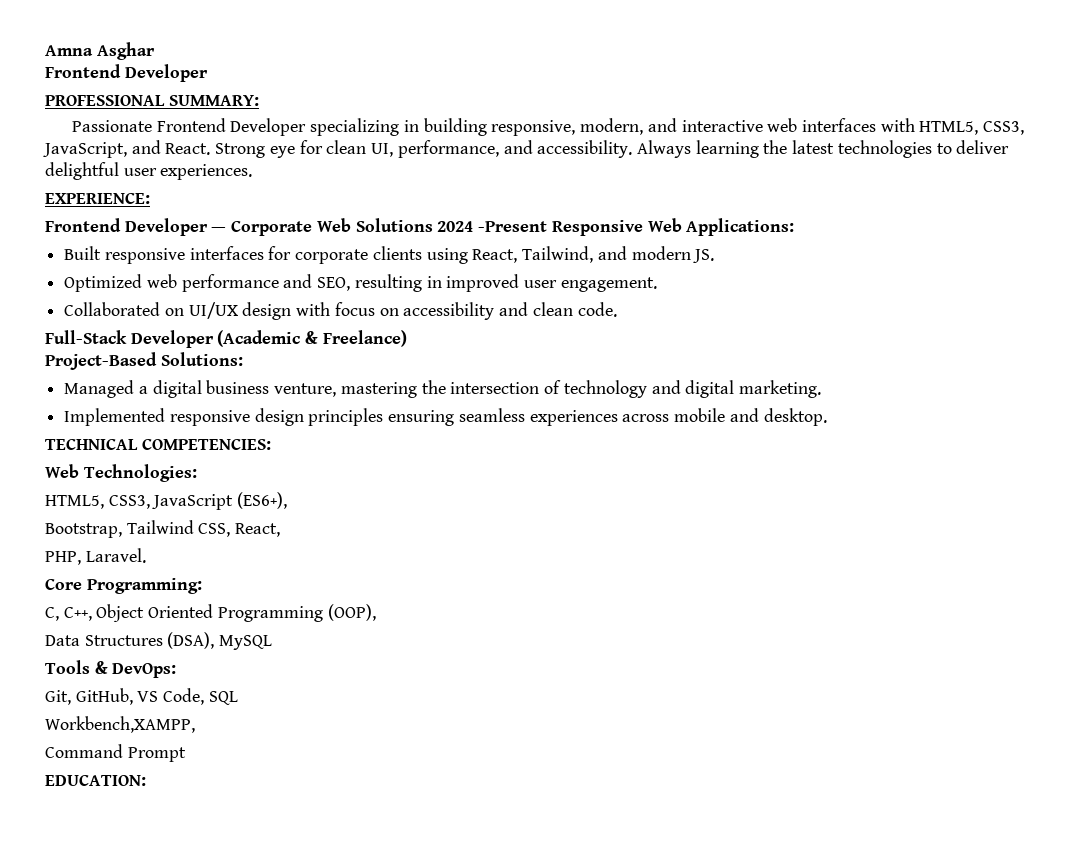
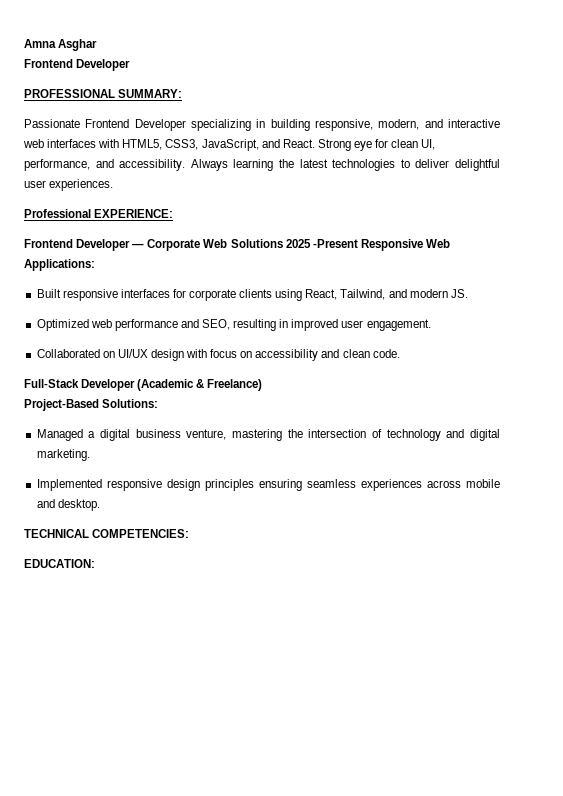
- EXPERIENCE:
+ Professional EXPERIENCE:
- Frontend Developer — Corporate Web Solutions 2024 -Present Responsive Web Applications:
+ Frontend Developer — Corporate Web Solutions 2025 -Present Responsive Web Applications:
- Web Technologies:
- HTML5, CSS3, JavaScript (ES6+),
- Bootstrap, Tailwind CSS, React,
- PHP, Laravel.
- Core Programming:
- C, C++, Object Oriented Programming (OOP),
- Data Structures (DSA), MySQL
- Tools & DevOps:
- Git, GitHub, VS Code, SQL
- Workbench,XAMPP,
- Command Prompt

